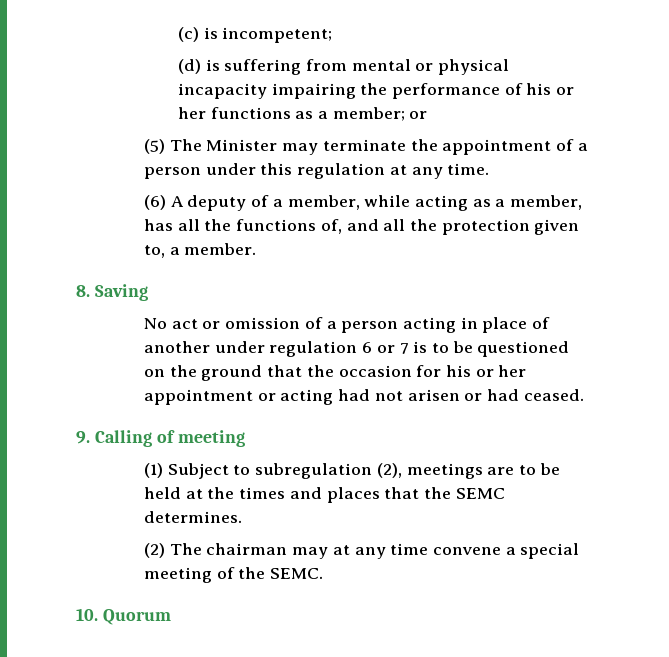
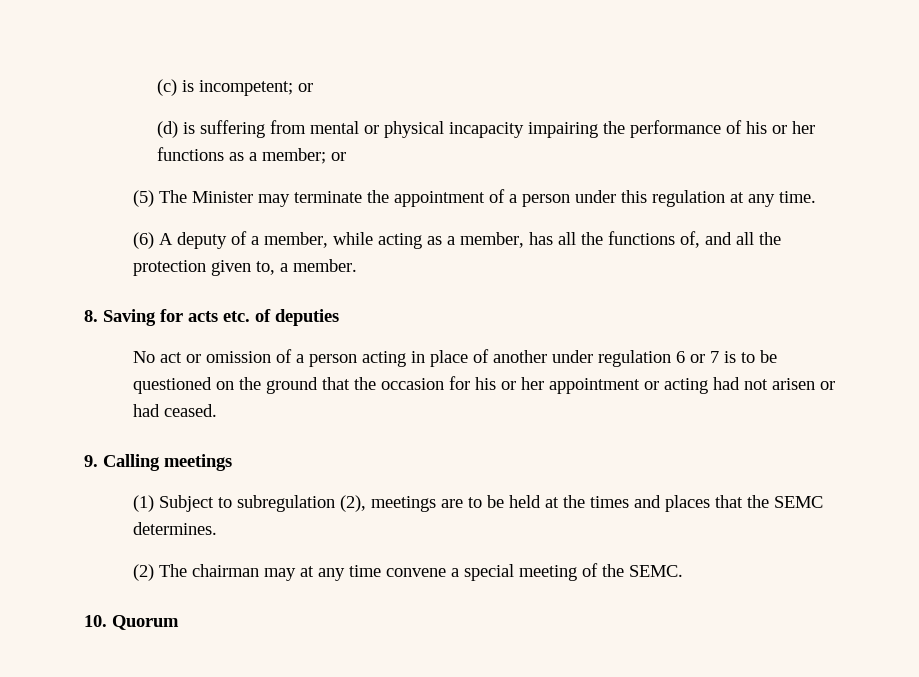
- (c) is incompetent;
+ (c) is incompetent; or
- 8. Saving
+ 8. Saving for acts etc. of deputies
- 9. Calling of meeting
+ 9. Calling meetings

